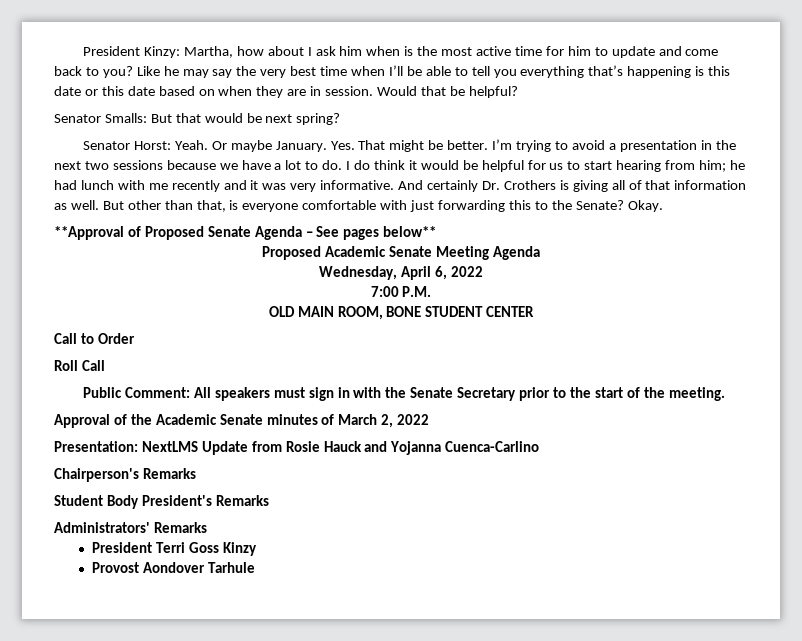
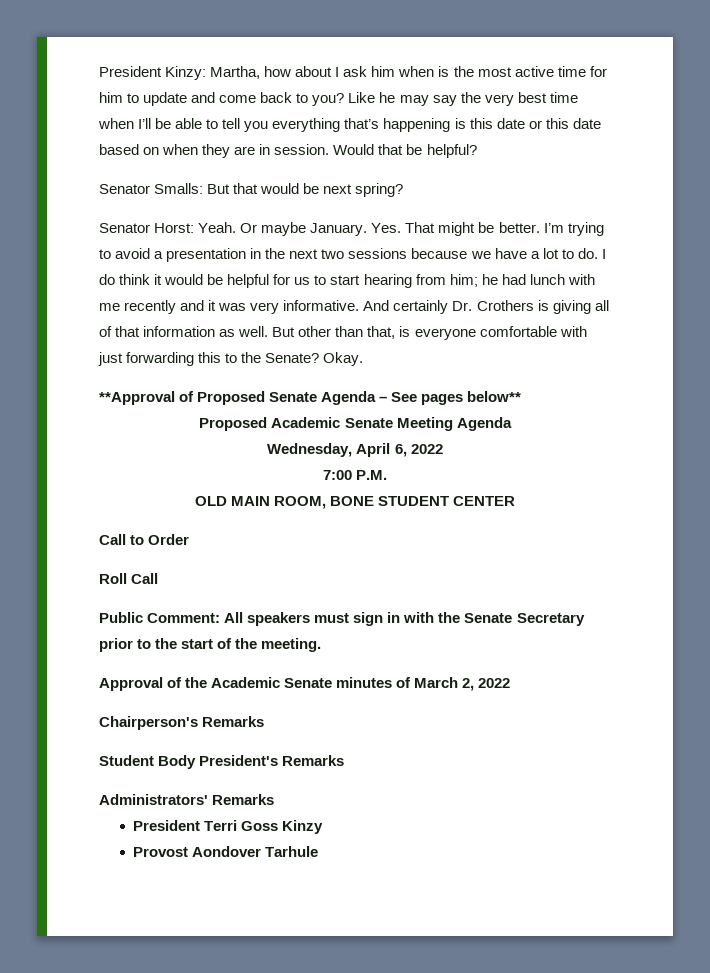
- Presentation: NextLMS Update from Rosie Hauck and Yojanna Cuenca-Carlino

